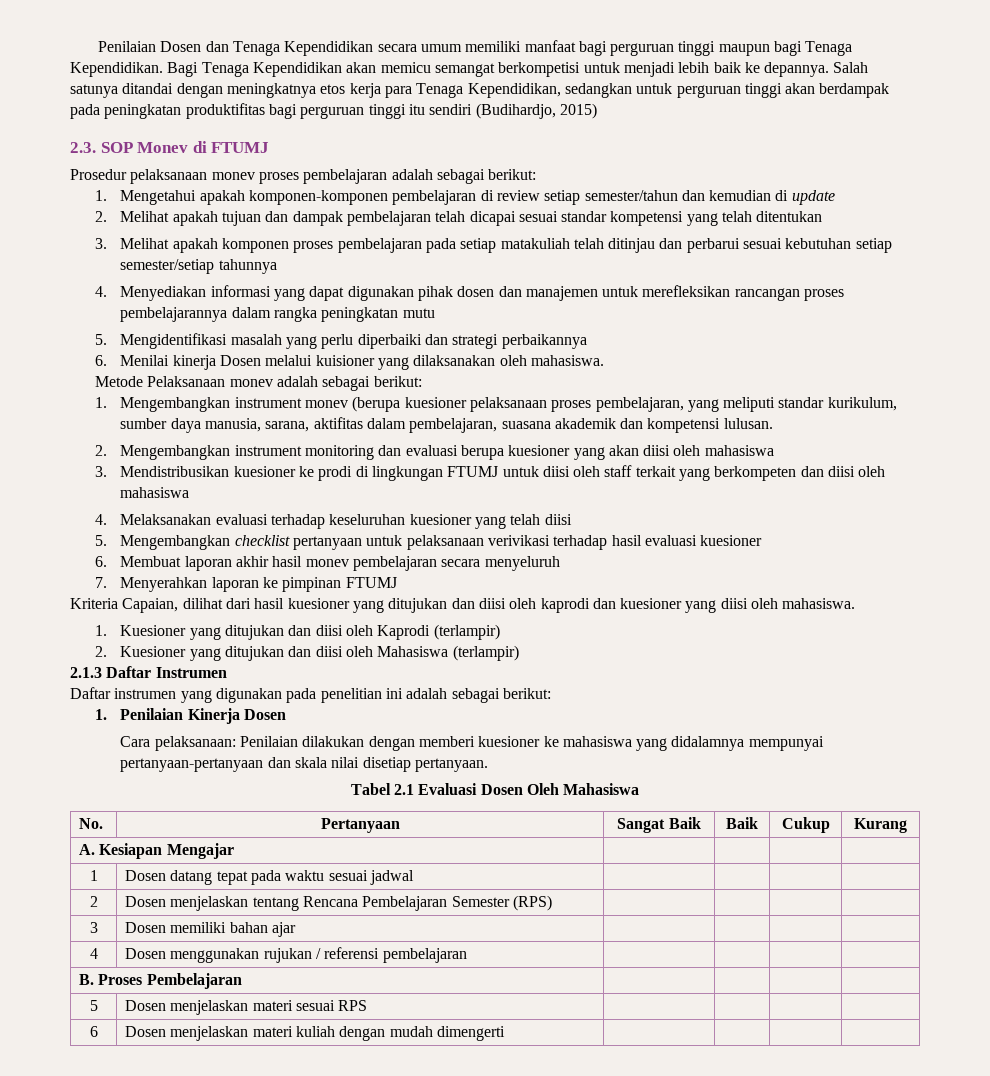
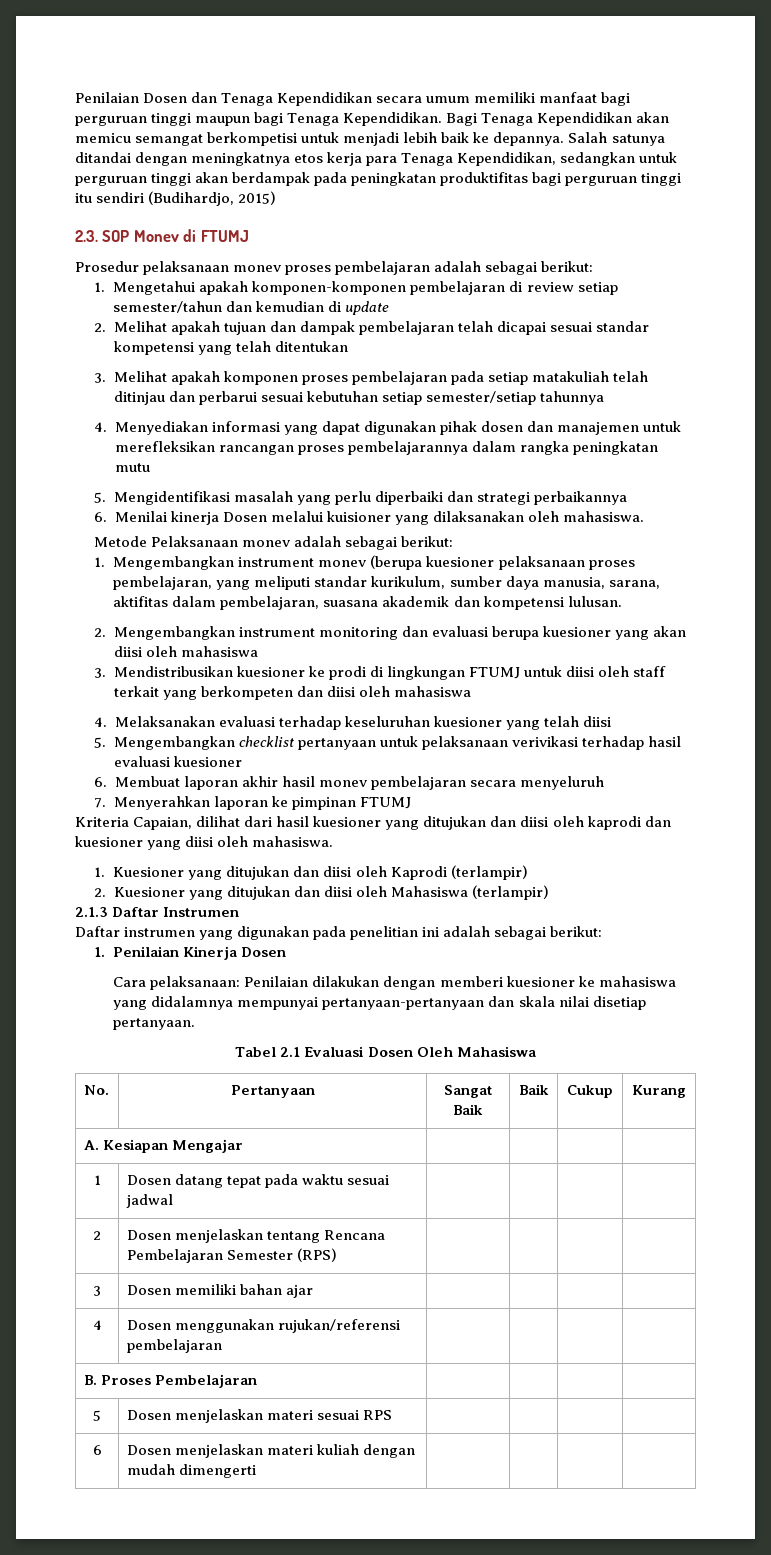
- 4 | Dosen menggunakan rujukan / referensi pembelajaran | | | |
+ 4 | Dosen menggunakan rujukan/referensi pembelajaran | | | |

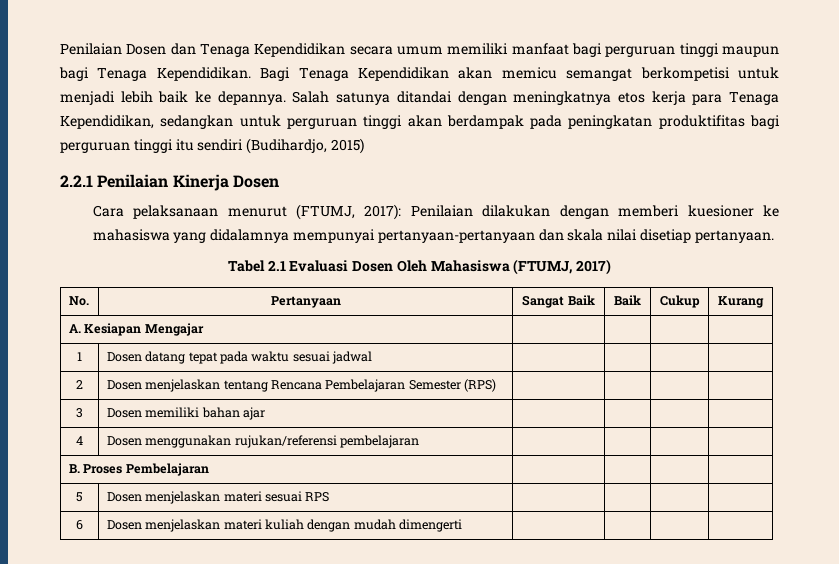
- 2.3. SOP Monev di FTUMJ
- Prosedur pelaksanaan monev proses pembelajaran adalah sebagai berikut:
- 1. Mengetahui apakah komponen-komponen pembelajaran di review setiap semester/tahun dan kemudian di update
- 2. Melihat apakah tujuan dan dampak pembelajaran telah dicapai sesuai standar kompetensi yang telah ditentukan
- 3. Melihat apakah komponen proses pembelajaran pada setiap matakuliah telah ditinjau dan perbarui sesuai kebutuhan setiap semester/setiap tahunnya
- 4. Menyediakan informasi yang dapat digunakan pihak dosen dan manajemen untuk merefleksikan rancangan proses pembelajarannya dalam rangka peningkatan mutu
- 5. Mengidentifikasi masalah yang perlu diperbaiki dan strategi perbaikannya
- 6. Menilai kinerja Dosen melalui kuisioner yang dilaksanakan oleh mahasiswa.
- Metode Pelaksanaan monev adalah sebagai berikut:
- 1. Mengembangkan instrument monev (berupa kuesioner pelaksanaan proses pembelajaran, yang meliputi standar kurikulum, sumber daya manusia, sarana, aktifitas dalam pembelajaran, suasana akademik dan kompetensi lulusan.
- 2. Mengembangkan instrument monitoring dan evaluasi berupa kuesioner yang akan diisi oleh mahasiswa
- 3. Mendistribusikan kuesioner ke prodi di lingkungan FTUMJ untuk diisi oleh staff terkait yang berkompeten dan diisi oleh mahasiswa
- 4. Melaksanakan evaluasi terhadap keseluruhan kuesioner yang telah diisi
- 5. Mengembangkan checklist pertanyaan untuk pelaksanaan verivikasi terhadap hasil evaluasi kuesioner
- 6. Membuat laporan akhir hasil monev pembelajaran secara menyeluruh
- 7. Menyerahkan laporan ke pimpinan FTUMJ
- Kriteria Capaian, dilihat dari hasil kuesioner yang ditujukan dan diisi oleh kaprodi dan kuesioner yang diisi oleh mahasiswa.
- 1. Kuesioner yang ditujukan dan diisi oleh Kaprodi (terlampir)
- 2. Kuesioner yang ditujukan dan diisi oleh Mahasiswa (terlampir)
- 2.1.3 Daftar Instrumen
- Daftar instrumen yang digunakan pada penelitian ini adalah sebagai berikut:
- 1. Penilaian Kinerja Dosen
+ 2.2.1 Penilaian Kinerja Dosen
- Cara pelaksanaan: Penilaian dilakukan dengan memberi kuesioner ke mahasiswa yang didalamnya mempunyai pertanyaan-pertanyaan dan skala nilai disetiap pertanyaan.
+ Cara pelaksanaan menurut (FTUMJ, 2017): Penilaian dilakukan dengan memberi kuesioner ke mahasiswa yang didalamnya mempunyai pertanyaan-pertanyaan dan skala nilai disetiap pertanyaan.
- Tabel 2.1 Evaluasi Dosen Oleh Mahasiswa
+ Tabel 2.1 Evaluasi Dosen Oleh Mahasiswa (FTUMJ, 2017)

